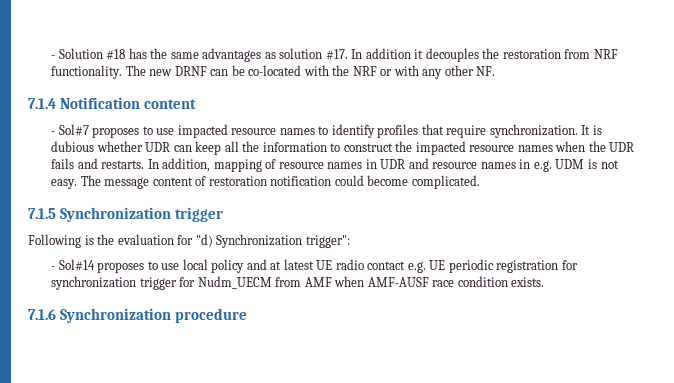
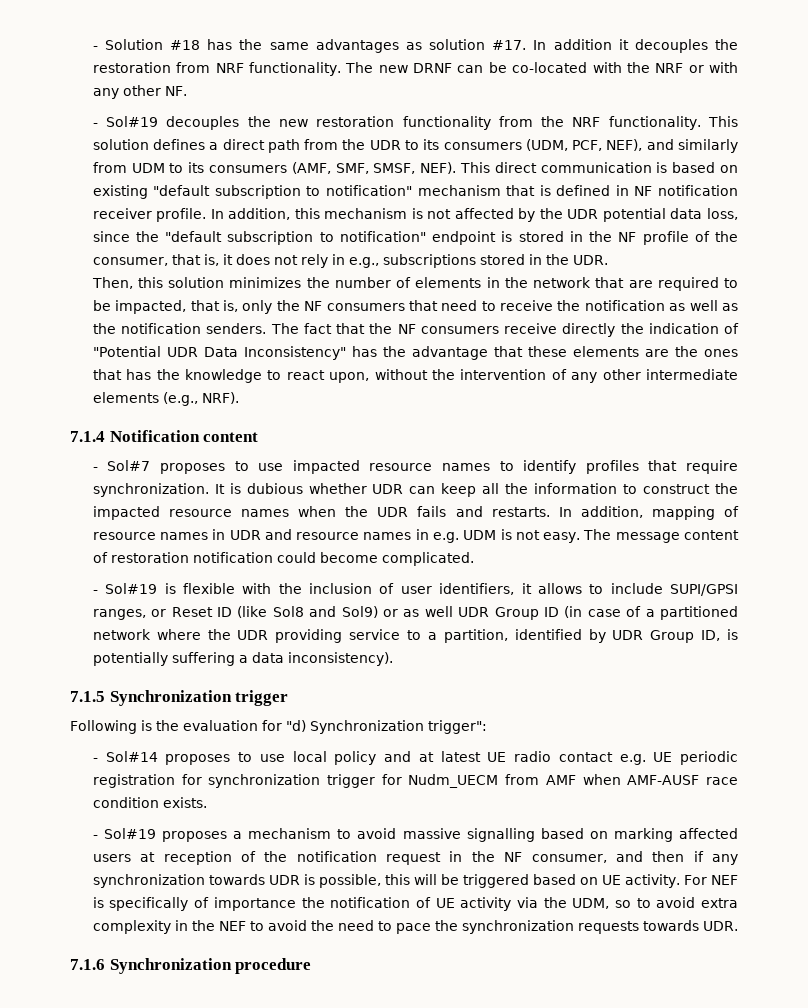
+ - Sol#19 decouples the new restoration functionality from the NRF functionality. This solution defines a direct path from the UDR to its consumers (UDM, PCF, NEF), and similarly from UDM to its consumers (AMF, SMF, SMSF, NEF). This direct communication is based on existing "default subscription to notification" mechanism that is defined in NF notification receiver profile. In addition, this mechanism is not affected by the UDR potential data loss, since the "default subscription to notification" endpoint is stored in the NF profile of the consumer, that is, it does not rely in e.g., subscriptions stored in the UDR.
+ Then, this solution minimizes the number of elements in the network that are required to be impacted, that is, only the NF consumers that need to receive the notification as well as the notification senders. The fact that the NF consumers receive directly the indication of "Potential UDR Data Inconsistency" has the advantage that these elements are the ones that has the knowledge to react upon, without the intervention of any other intermediate elements (e.g., NRF).
+ - Sol#19 is flexible with the inclusion of user identifiers, it allows to include SUPI/GPSI ranges, or Reset ID (like Sol8 and Sol9) or as well UDR Group ID (in case of a partitioned network where the UDR providing service to a partition, identified by UDR Group ID, is potentially suffering a data inconsistency).
+ - Sol#19 proposes a mechanism to avoid massive signalling based on marking affected users at reception of the notification request in the NF consumer, and then if any synchronization towards UDR is possible, this will be triggered based on UE activity. For NEF is specifically of importance the notification of UE activity via the UDM, so to avoid extra complexity in the NEF to avoid the need to pace the synchronization requests towards UDR.

